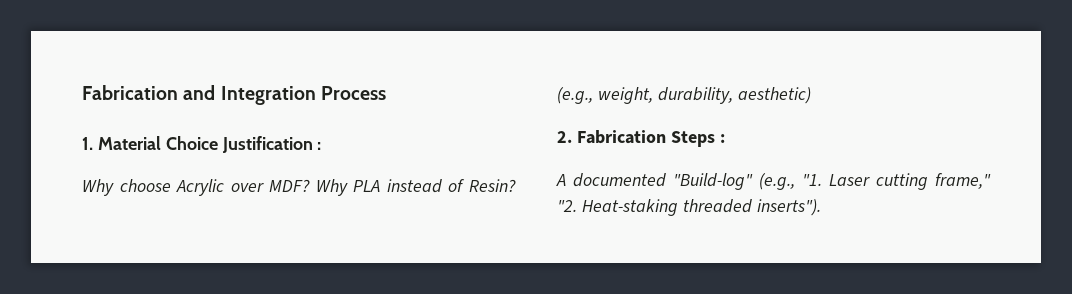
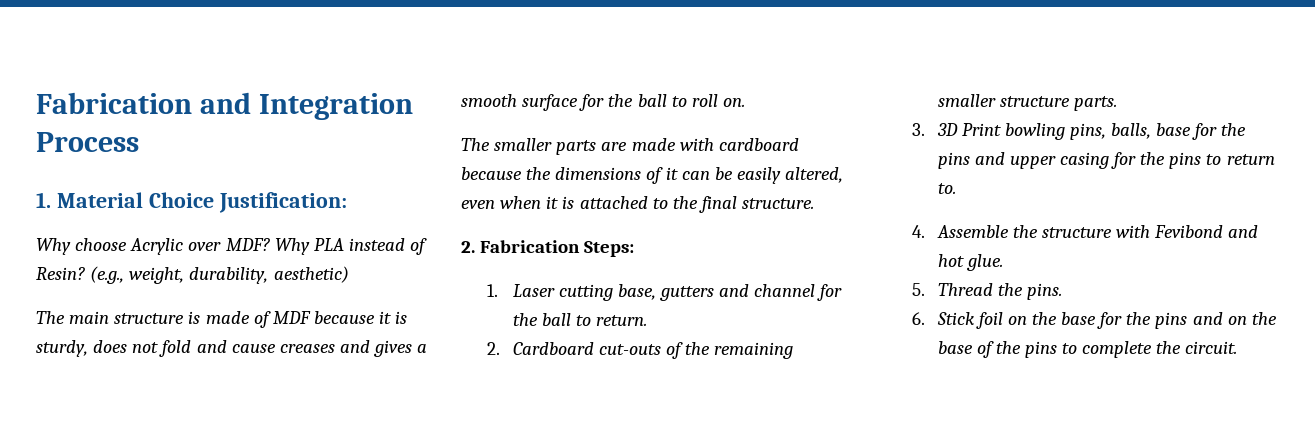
- 1. Material Choice Justification :
+ 1. Material Choice Justification:
- 2. Fabrication Steps :
- A documented "Build-log" (e.g., "1. Laser cutting frame," "2. Heat-staking threaded inserts").
+ The main structure is made of MDF because it is sturdy, does not fold and cause creases and gives a smooth surface for the ball to roll on.
+ The smaller parts are made with cardboard because the dimensions of it can be easily altered, even when it is attached to the final structure.
+ 2. Fabrication Steps:
+ 1. Laser cutting base, gutters and channel for the ball to return.
+ 2. Cardboard cut-outs of the remaining smaller structure parts.
+ 3. 3D Print bowling pins, balls, base for the pins and upper casing for the pins to return to.
+ 4. Assemble the structure with Fevibond and hot glue.
+ 5. Thread the pins.
+ 6. Stick foil on the base for the pins and on the base of the pins to complete the circuit.

